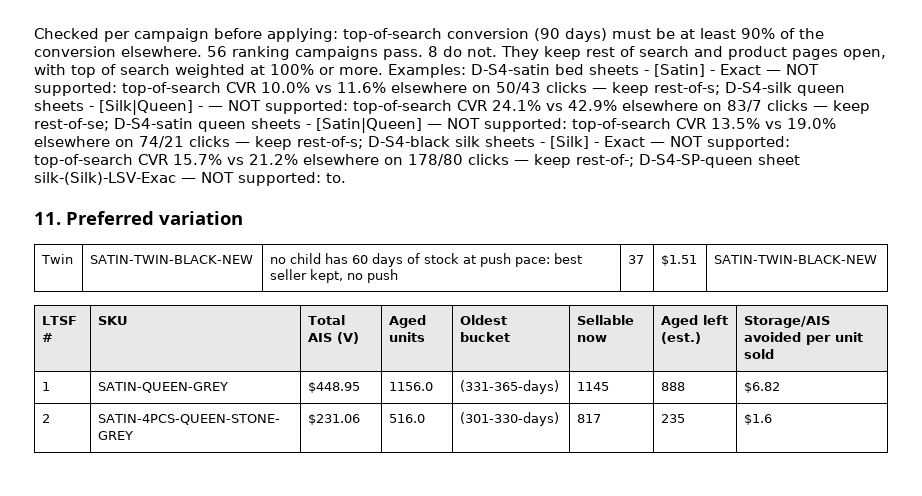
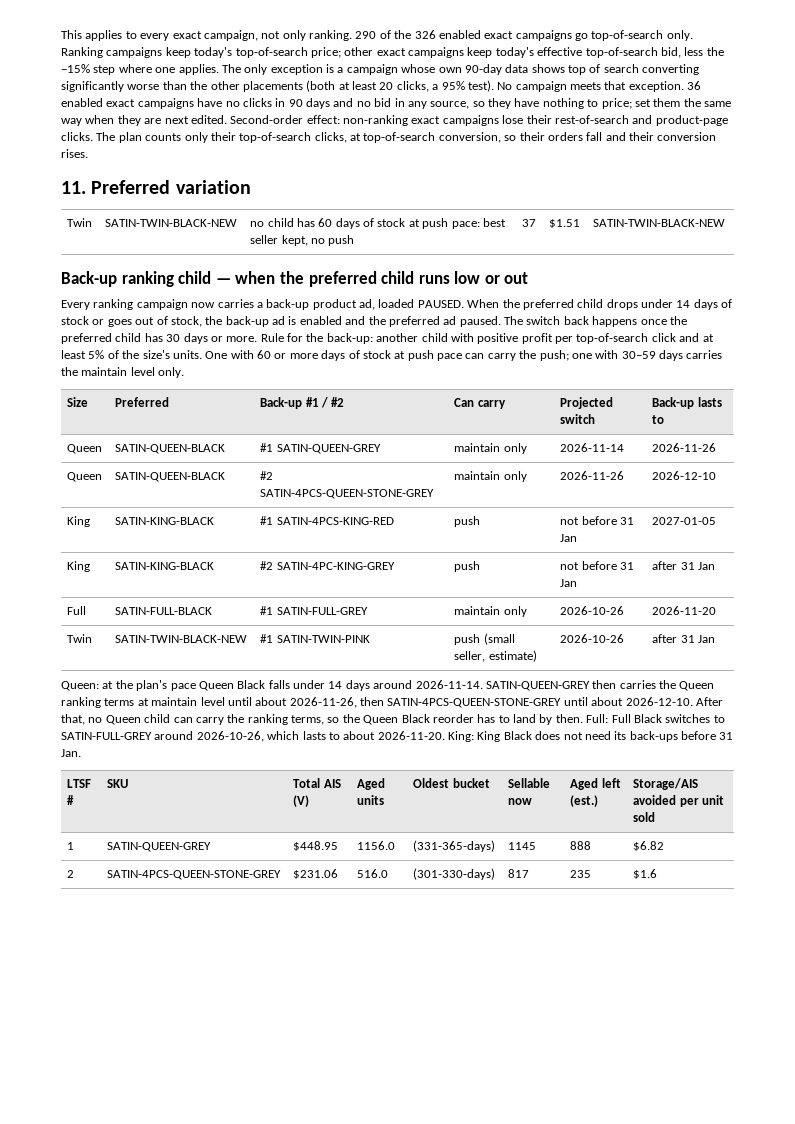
- Checked per campaign before applying: top-of-search conversion (90 days) must be at least 90% of the conversion elsewhere. 56 ranking campaigns pass. 8 do not. They keep rest of search and product pages open, with top of search weighted at 100% or more. Examples: D-S4-satin bed sheets - [Satin] - Exact — NOT supported: top-of-search CVR 10.0% vs 11.6% elsewhere on 50/43 clicks — keep rest-of-s; D-S4-silk queen sheets - [Silk|Queen] - — NOT supported: top-of-search CVR 24.1% vs 42.9% elsewhere on 83/7 clicks — keep rest-of-se; D-S4-satin queen sheets - [Satin|Queen] — NOT supported: top-of-search CVR 13.5% vs 19.0% elsewhere on 74/21 clicks — keep rest-of-s; D-S4-black silk sheets - [Silk] - Exact — NOT supported: top-of-search CVR 15.7% vs 21.2% elsewhere on 178/80 clicks — keep rest-of-; D-S4-SP-queen sheet silk-(Silk)-LSV-Exac — NOT supported: to.
+ This applies to every exact campaign, not only ranking. 290 of the 326 enabled exact campaigns go top-of-search only. Ranking campaigns keep today's top-of-search price; other exact campaigns keep today's effective top-of-search bid, less the −15% step where one applies. The only exception is a campaign whose own 90-day data shows top of search converting significantly worse than the other placements (both at least 20 clicks, a 95% test). No campaign meets that exception. 36 enabled exact campaigns have no clicks in 90 days and no bid in any source, so they have nothing to price; set them the same way when they are next edited. Second-order effect: non-ranking exact campaigns lose their rest-of-search and product-page clicks. The plan counts only their top-of-search clicks, at top-of-search conversion, so their orders fall and their conversion rises.
+ Back-up ranking child — when the preferred child runs low or out
+ Every ranking campaign now carries a back-up product ad, loaded PAUSED. When the preferred child drops under 14 days of stock or goes out of stock, the back-up ad is enabled and the preferred ad paused. The switch back happens once the preferred child has 30 days or more. Rule for the back-up: another child with positive profit per top-of-search click and at least 5% of the size's units. One with 60 or more days of stock at push pace can carry the push; one with 30–59 days carries the maintain level only.
+ Size | Preferred | Back-up #1 / #2 | Can carry | Projected switch | Back-up lasts to
+ Queen | SATIN-QUEEN-BLACK | #1 SATIN-QUEEN-GREY | maintain only | 2026-11-14 | 2026-11-26
+ Queen | SATIN-QUEEN-BLACK | #2 SATIN-4PCS-QUEEN-STONE-GREY | maintain only | 2026-11-26 | 2026-12-10
+ King | SATIN-KING-BLACK | #1 SATIN-4PCS-KING-RED | push | not before 31 Jan | 2027-01-05
+ King | SATIN-KING-BLACK | #2 SATIN-4PC-KING-GREY | push | not before 31 Jan | after 31 Jan
+ Full | SATIN-FULL-BLACK | #1 SATIN-FULL-GREY | maintain only | 2026-10-26 | 2026-11-20
+ Twin | SATIN-TWIN-BLACK-NEW | #1 SATIN-TWIN-PINK | push (small seller, estimate) | 2026-10-26 | after 31 Jan
+ Queen: at the plan's pace Queen Black falls under 14 days around 2026-11-14. SATIN-QUEEN-GREY then carries the Queen ranking terms at maintain level until about 2026-11-26, then SATIN-4PCS-QUEEN-STONE-GREY until about 2026-12-10. After that, no Queen child can carry the ranking terms, so the Queen Black reorder has to land by then. Full: Full Black switches to SATIN-FULL-GREY around 2026-10-26, which lasts to about 2026-11-20. King: King Black does not need its back-ups before 31 Jan.

